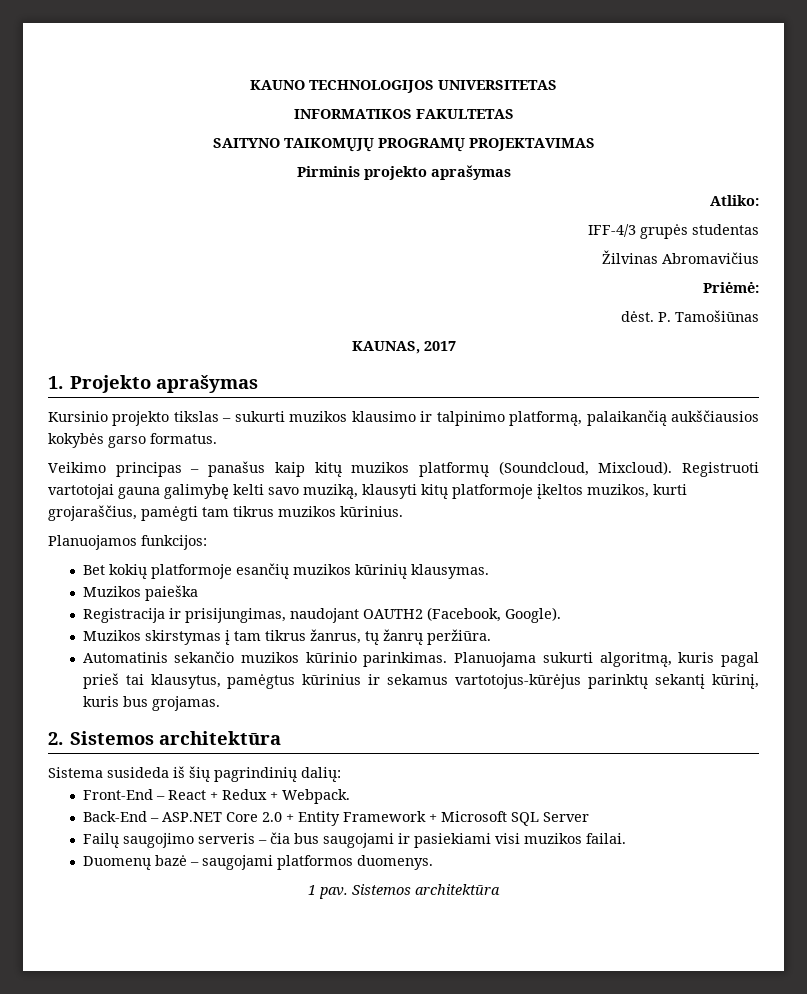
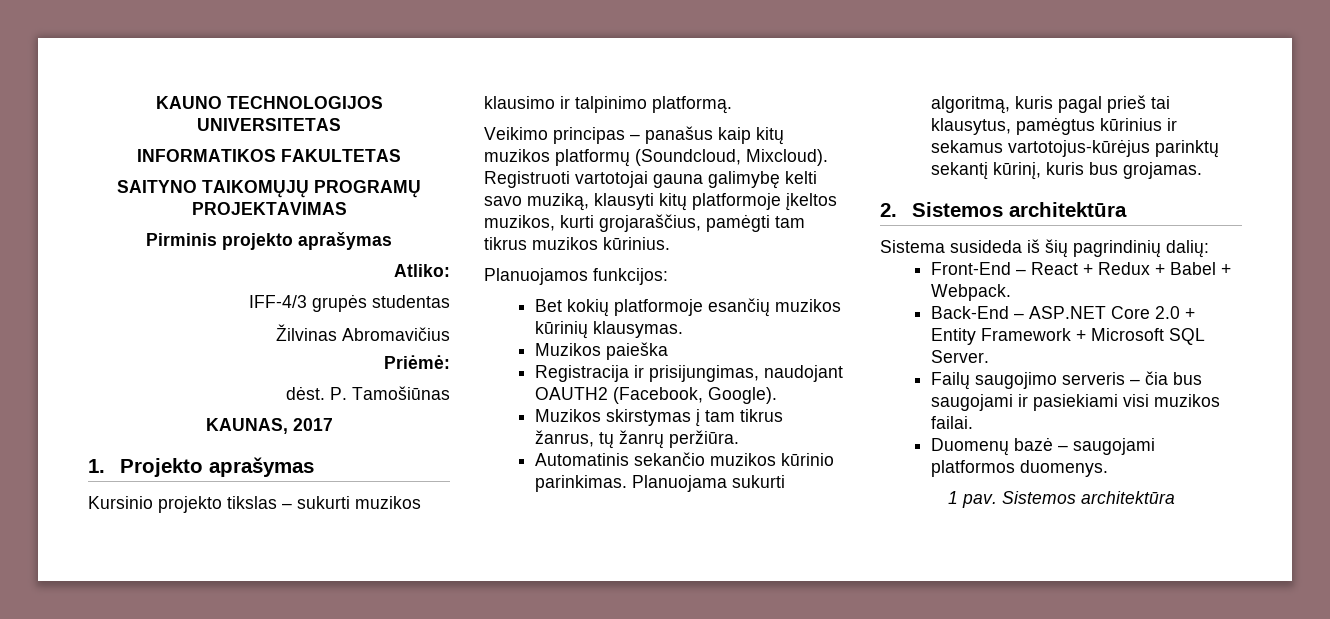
- Kursinio projekto tikslas – sukurti muzikos klausimo ir talpinimo platformą, palaikančią aukščiausios kokybės garso formatus.
+ Kursinio projekto tikslas – sukurti muzikos klausimo ir talpinimo platformą.
- Front-End – React + Redux + Webpack.
+ Front-End – React + Redux + Babel + Webpack.
- Back-End – ASP.NET Core 2.0 + Entity Framework + Microsoft SQL Server
+ Back-End – ASP.NET Core 2.0 + Entity Framework + Microsoft SQL Server.

